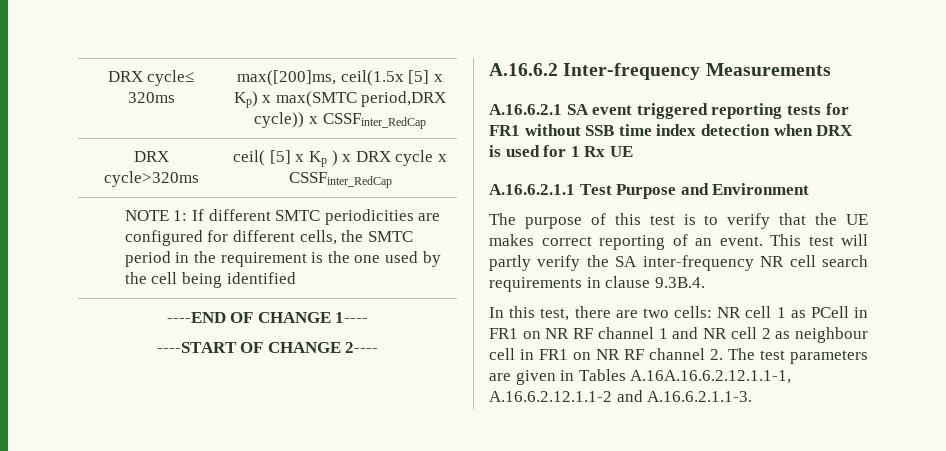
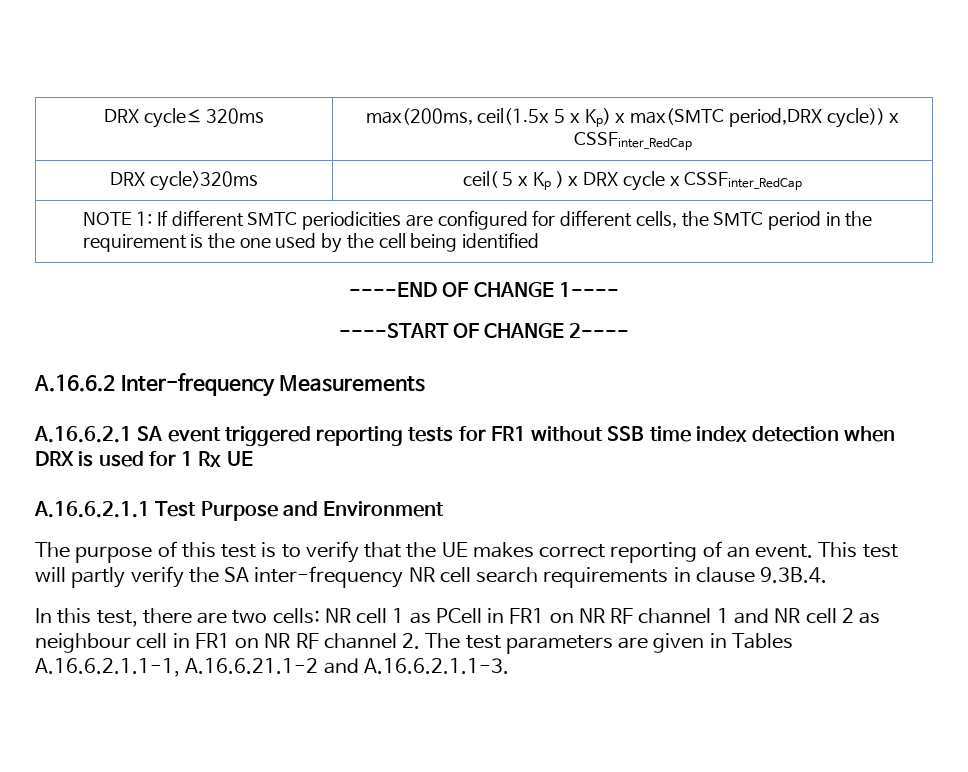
- DRX cycle≤ 320ms | max([200]ms, ceil(1.5x [5] x Kp) x max(SMTC period,DRX cycle)) x CSSFinter_RedCap
+ DRX cycle≤ 320ms | max(200ms, ceil(1.5x 5 x Kp) x max(SMTC period,DRX cycle)) x CSSFinter_RedCap
- DRX cycle>320ms | ceil( [5] x Kp ) x DRX cycle x CSSFinter_RedCap
+ DRX cycle>320ms | ceil( 5 x Kp ) x DRX cycle x CSSFinter_RedCap
- In this test, there are two cells: NR cell 1 as PCell in FR1 on NR RF channel 1 and NR cell 2 as neighbour cell in FR1 on NR RF channel 2. The test parameters are given in Tables A.16A.16.6.2.12.1.1-1, A.16.6.2.12.1.1-2 and A.16.6.2.1.1-3.
+ In this test, there are two cells: NR cell 1 as PCell in FR1 on NR RF channel 1 and NR cell 2 as neighbour cell in FR1 on NR RF channel 2. The test parameters are given in Tables A.16.6.2.1.1-1, A.16.6.21.1-2 and A.16.6.2.1.1-3.

